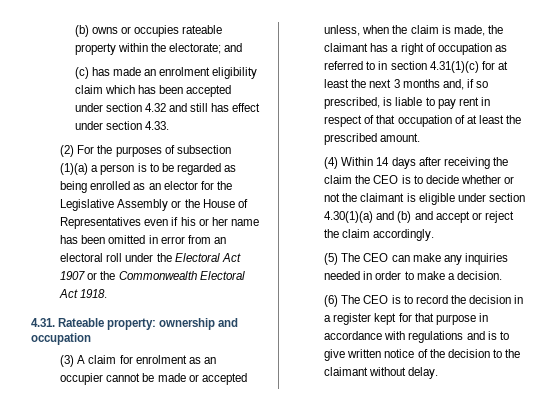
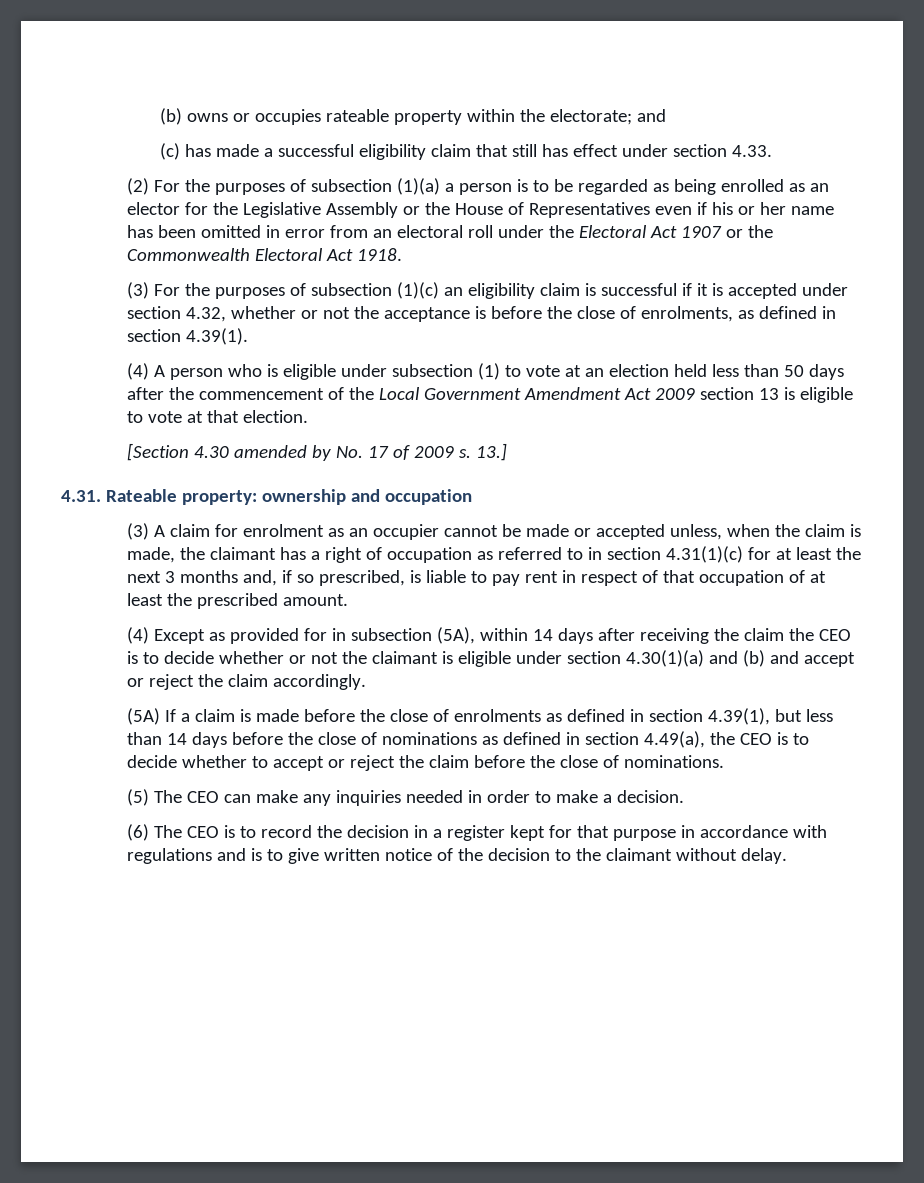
- (c) has made an enrolment eligibility claim which has been accepted under section 4.32 and still has effect under section 4.33.
+ (c) has made a successful eligibility claim that still has effect under section 4.33.
+ (3) For the purposes of subsection (1)(c) an eligibility claim is successful if it is accepted under section 4.32, whether or not the acceptance is before the close of enrolments, as defined in section 4.39(1).
+ (4) A person who is eligible under subsection (1) to vote at an election held less than 50 days after the commencement of the Local Government Amendment Act 2009 section 13 is eligible to vote at that election.
+ [Section 4.30 amended by No. 17 of 2009 s. 13.]
- (4) Within 14 days after receiving the claim the CEO is to decide whether or not the claimant is eligible under section 4.30(1)(a) and (b) and accept or reject the claim accordingly.
+ (4) Except as provided for in subsection (5A), within 14 days after receiving the claim the CEO is to decide whether or not the claimant is eligible under section 4.30(1)(a) and (b) and accept or reject the claim accordingly.
+ (5A) If a claim is made before the close of enrolments as defined in section 4.39(1), but less than 14 days before the close of nominations as defined in section 4.49(a), the CEO is to decide whether to accept or reject the claim before the close of nominations.

